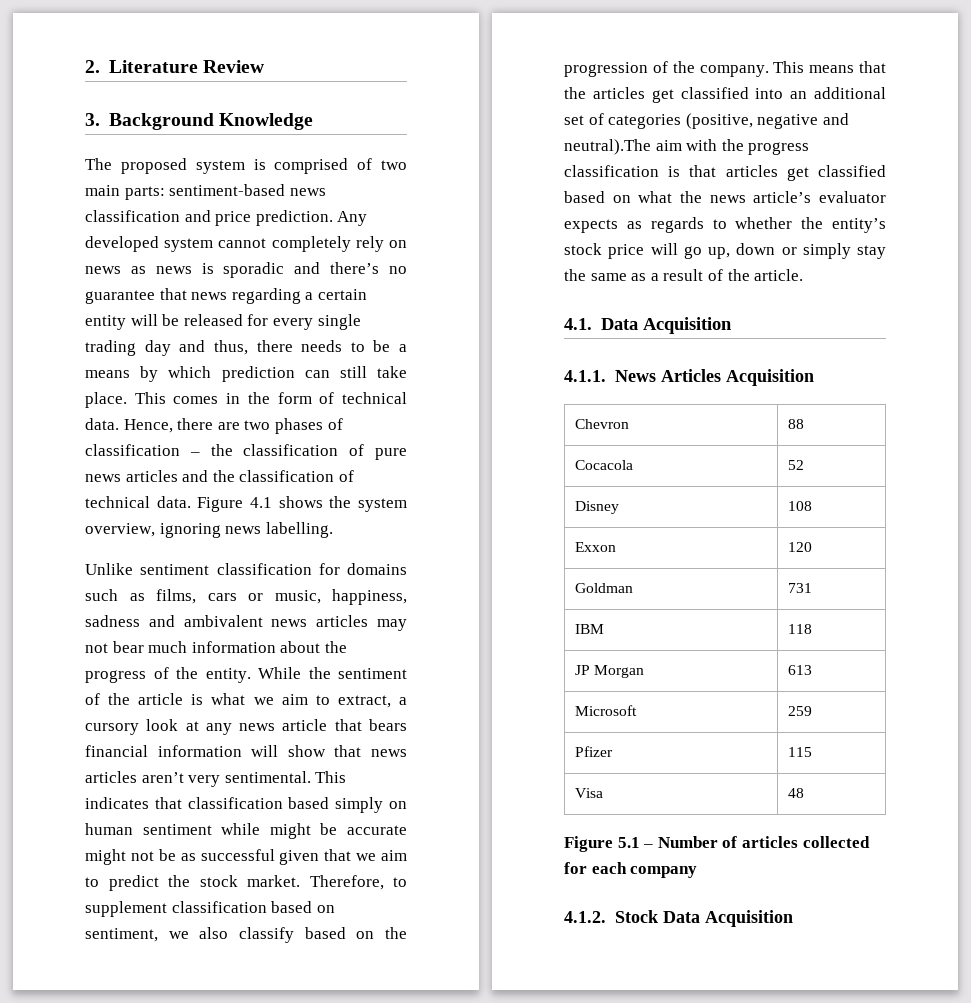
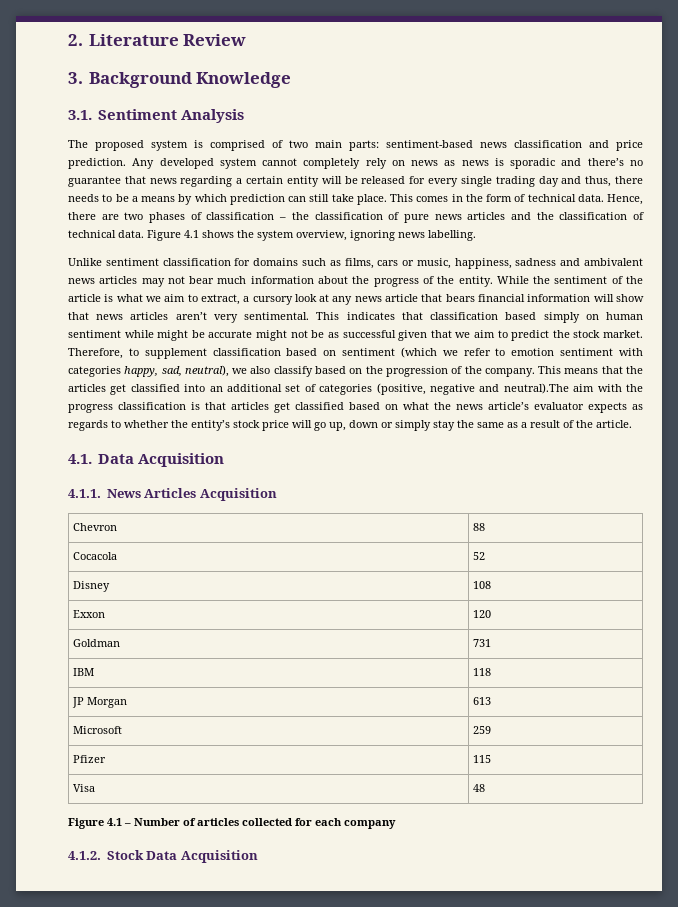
+ 3.1. Sentiment Analysis
- Therefore, to supplement classification based on sentiment, we also classify based on the progression of the company.
+ Therefore, to supplement classification based on sentiment (which we refer to emotion sentiment with categories happy, sad, neutral), we also classify based on the progression of the company.
- Figure 5.1 – Number of articles collected for each company
+ Figure 4.1 – Number of articles collected for each company

